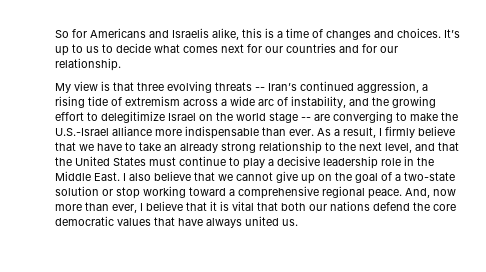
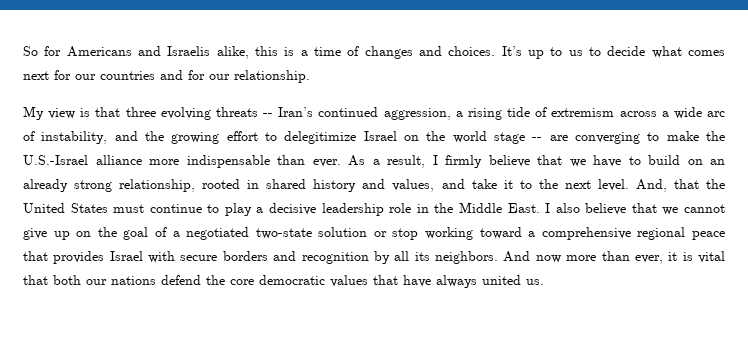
- As a result, I firmly believe that we have to take an already strong relationship to the next level, and that the United States must continue to play a decisive leadership role in the Middle East.
+ As a result, I firmly believe that we have to build on an already strong relationship, rooted in shared history and values, and take it to the next level. And, that the United States must continue to play a decisive leadership role in the Middle East.
- I also believe that we cannot give up on the goal of a two-state solution or stop working toward a comprehensive regional peace. And, now more than ever, I believe that it is vital that both our nations defend the core democratic values that have always united us.
+ I also believe that we cannot give up on the goal of a negotiated two-state solution or stop working toward a comprehensive regional peace that provides Israel with secure borders and recognition by all its neighbors. And now more than ever, it is vital that both our nations defend the core democratic values that have always united us.

